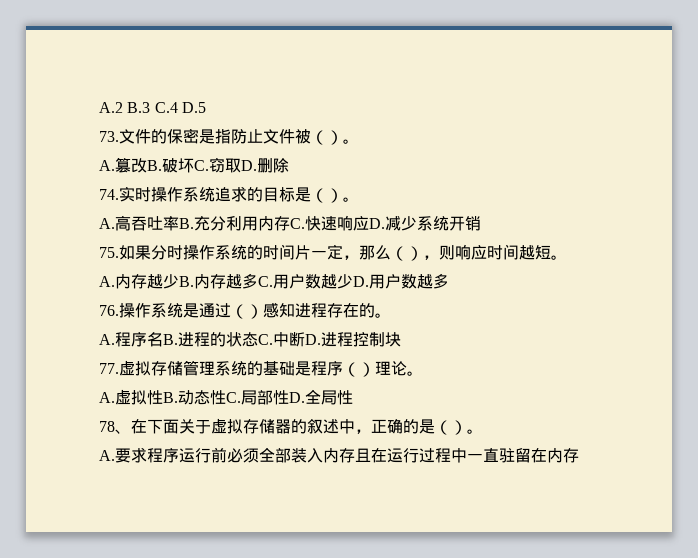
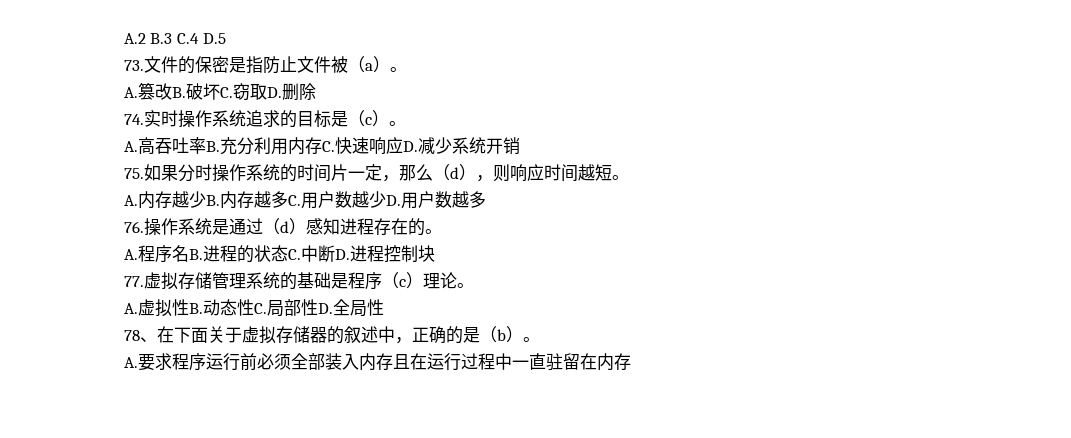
- 73.文件的保密是指防止文件被（）。
+ 73.文件的保密是指防止文件被（a）。
- 74.实时操作系统追求的目标是（）。
+ 74.实时操作系统追求的目标是（c）。
- 75.如果分时操作系统的时间片一定，那么（），则响应时间越短。
+ 75.如果分时操作系统的时间片一定，那么（d），则响应时间越短。
- 76.操作系统是通过（）感知进程存在的。
+ 76.操作系统是通过（d）感知进程存在的。
- 77.虚拟存储管理系统的基础是程序（）理论。
+ 77.虚拟存储管理系统的基础是程序（c）理论。
- 78、在下面关于虚拟存储器的叙述中，正确的是（）。
+ 78、在下面关于虚拟存储器的叙述中，正确的是（b）。

